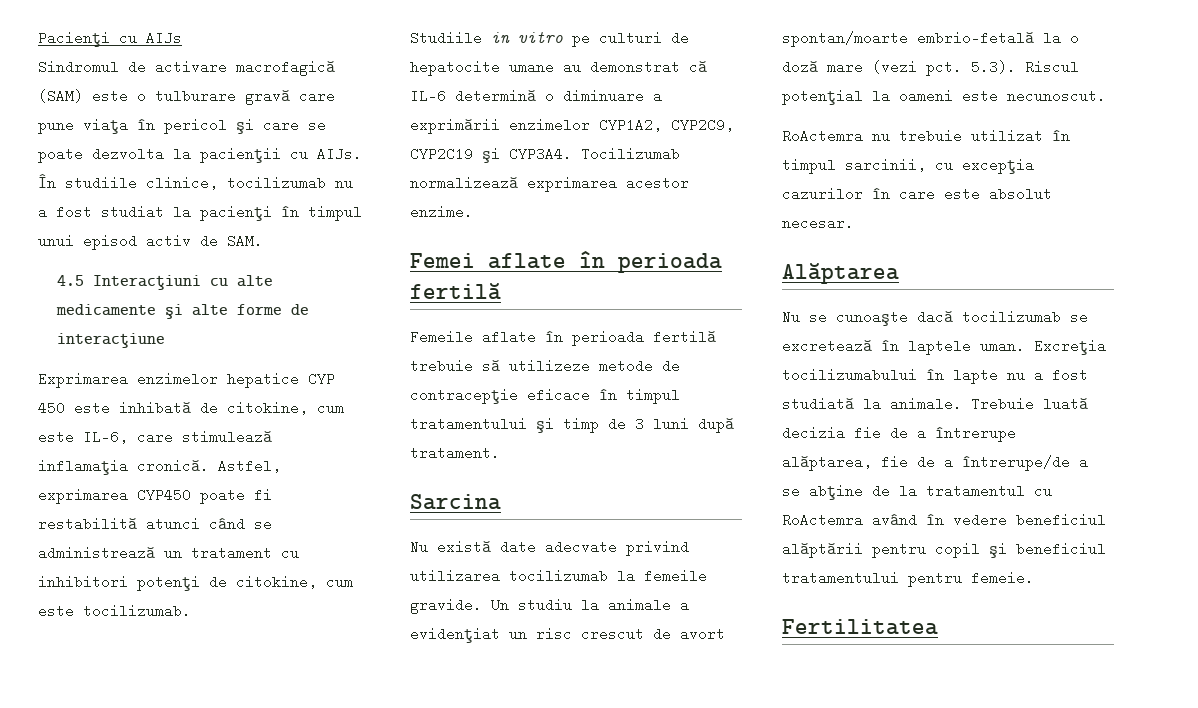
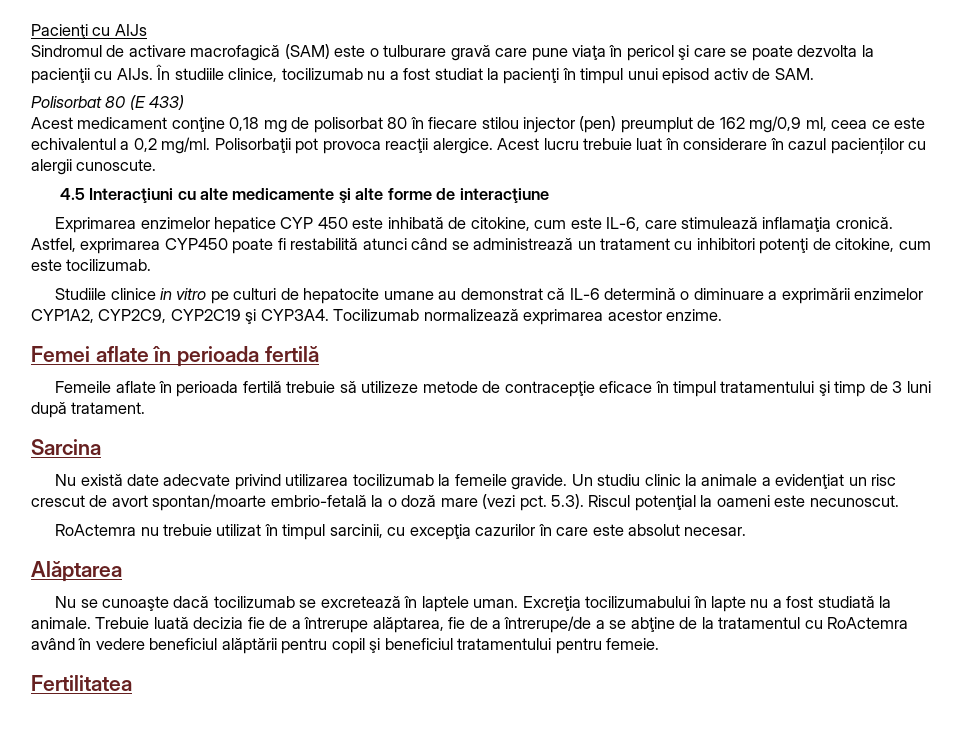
+ Polisorbat 80 (E 433)
+ Acest medicament conţine 0,18 mg de polisorbat 80 în fiecare stilou injector (pen) preumplut de 162 mg/0,9 ml, ceea ce este echivalentul a 0,2 mg/ml. Polisorbaţii pot provoca reacţii alergice. Acest lucru trebuie luat în considerare în cazul pacienților cu alergii cunoscute.
- Studiile in vitro pe culturi de hepatocite umane au demonstrat că IL-6 determină o diminuare a exprimării enzimelor CYP1A2, CYP2C9, CYP2C19 şi CYP3A4.
+ Studiile clinice in vitro pe culturi de hepatocite umane au demonstrat că IL-6 determină o diminuare a exprimării enzimelor CYP1A2, CYP2C9, CYP2C19 şi CYP3A4.
- Un studiu la animale a evidenţiat un risc crescut de avort spontan/moarte embrio-fetală la o doză mare (vezi pct.
+ Un studiu clinic la animale a evidenţiat un risc crescut de avort spontan/moarte embrio-fetală la o doză mare (vezi pct.

